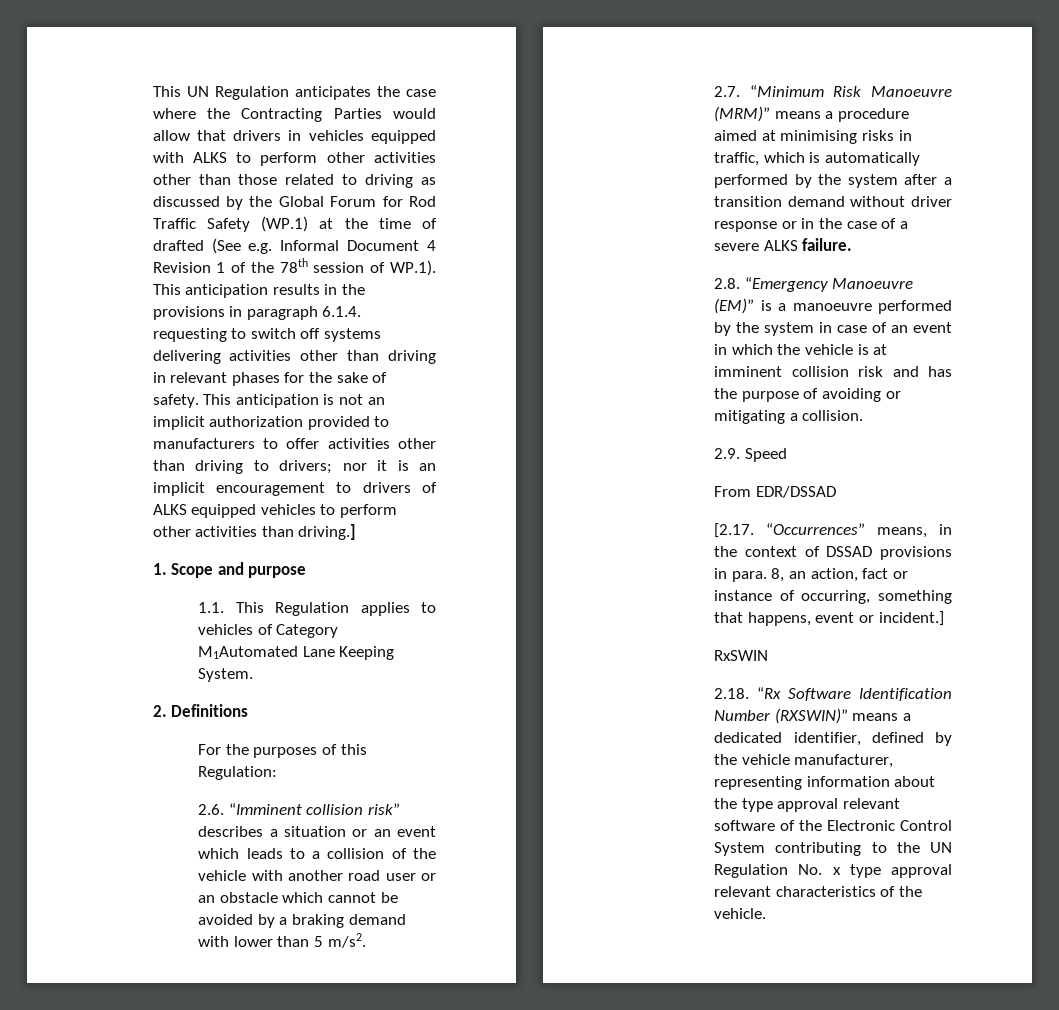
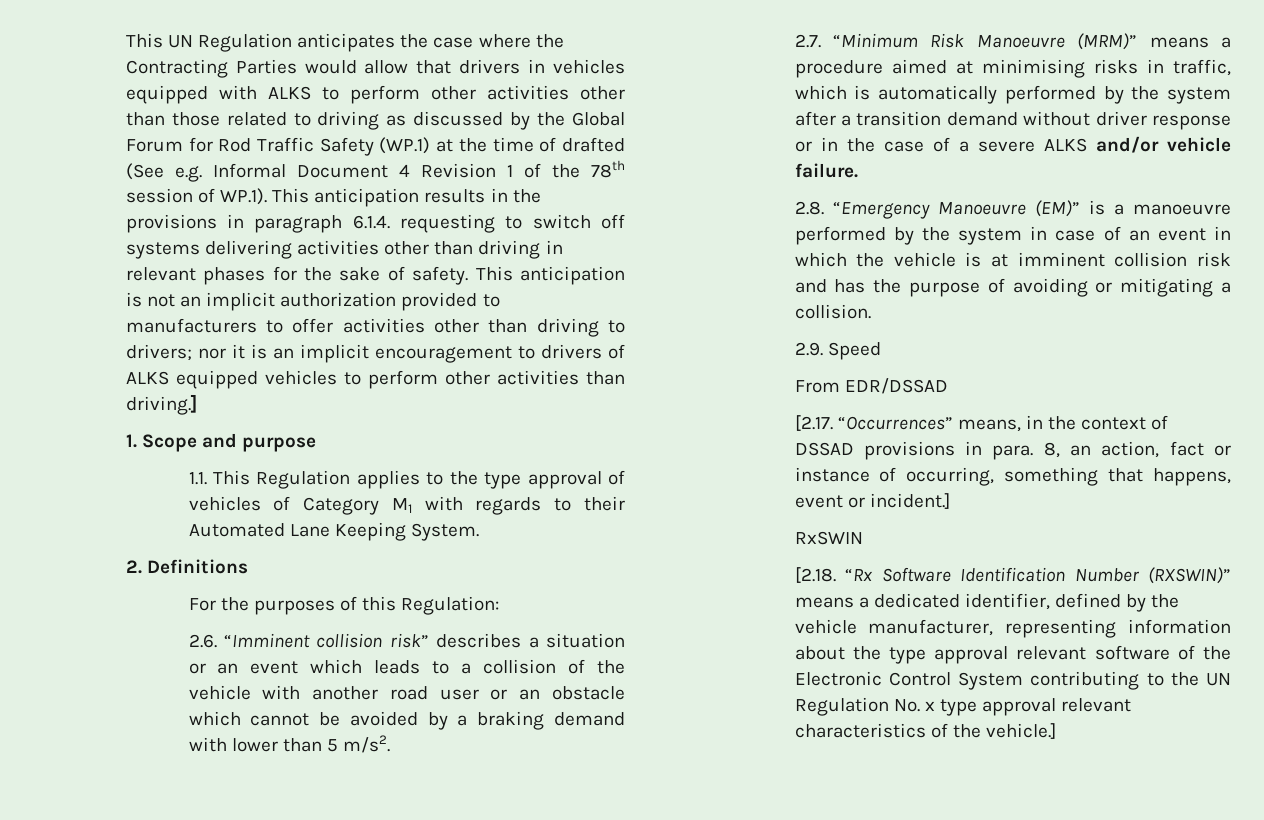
- 1.1. This Regulation applies to vehicles of Category M1Automated Lane Keeping System.
+ 1.1. This Regulation applies to the type approval of vehicles of Category M1 with regards to their Automated Lane Keeping System.
- 2.7. “Minimum Risk Manoeuvre (MRM)” means a procedure aimed at minimising risks in traffic, which is automatically performed by the system after a transition demand without driver response or in the case of a severe ALKS failure.
+ 2.7. “Minimum Risk Manoeuvre (MRM)” means a procedure aimed at minimising risks in traffic, which is automatically performed by the system after a transition demand without driver response or in the case of a severe ALKS and/or vehicle failure.
- 2.18. “Rx Software Identification Number (RXSWIN)” means a dedicated identifier, defined by the vehicle manufacturer, representing information about the type approval relevant software of the Electronic Control System contributing to the UN Regulation No. x type approval relevant characteristics of the vehicle.
+ [2.18. “Rx Software Identification Number (RXSWIN)” means a dedicated identifier, defined by the vehicle manufacturer, representing information about the type approval relevant software of the Electronic Control System contributing to the UN Regulation No. x type approval relevant characteristics of the vehicle.]

